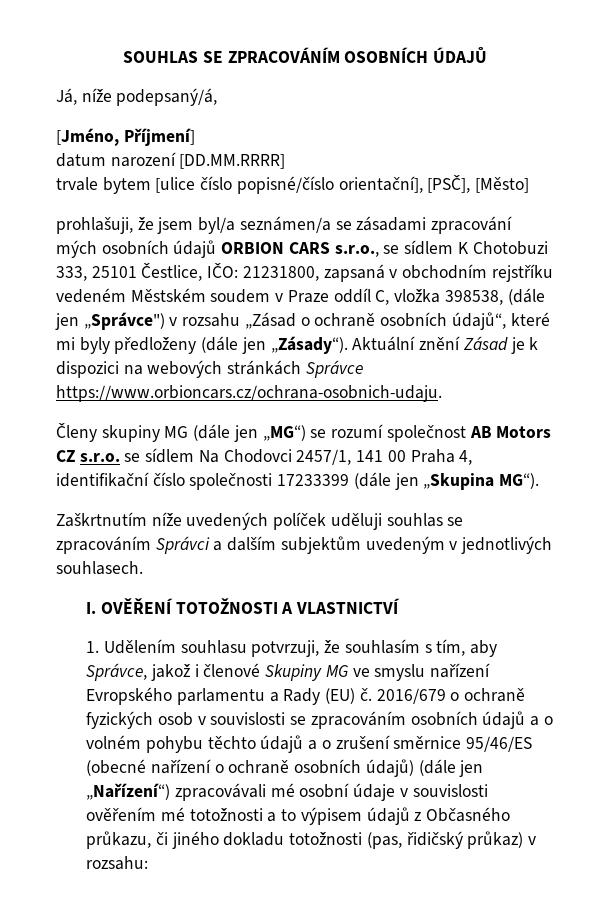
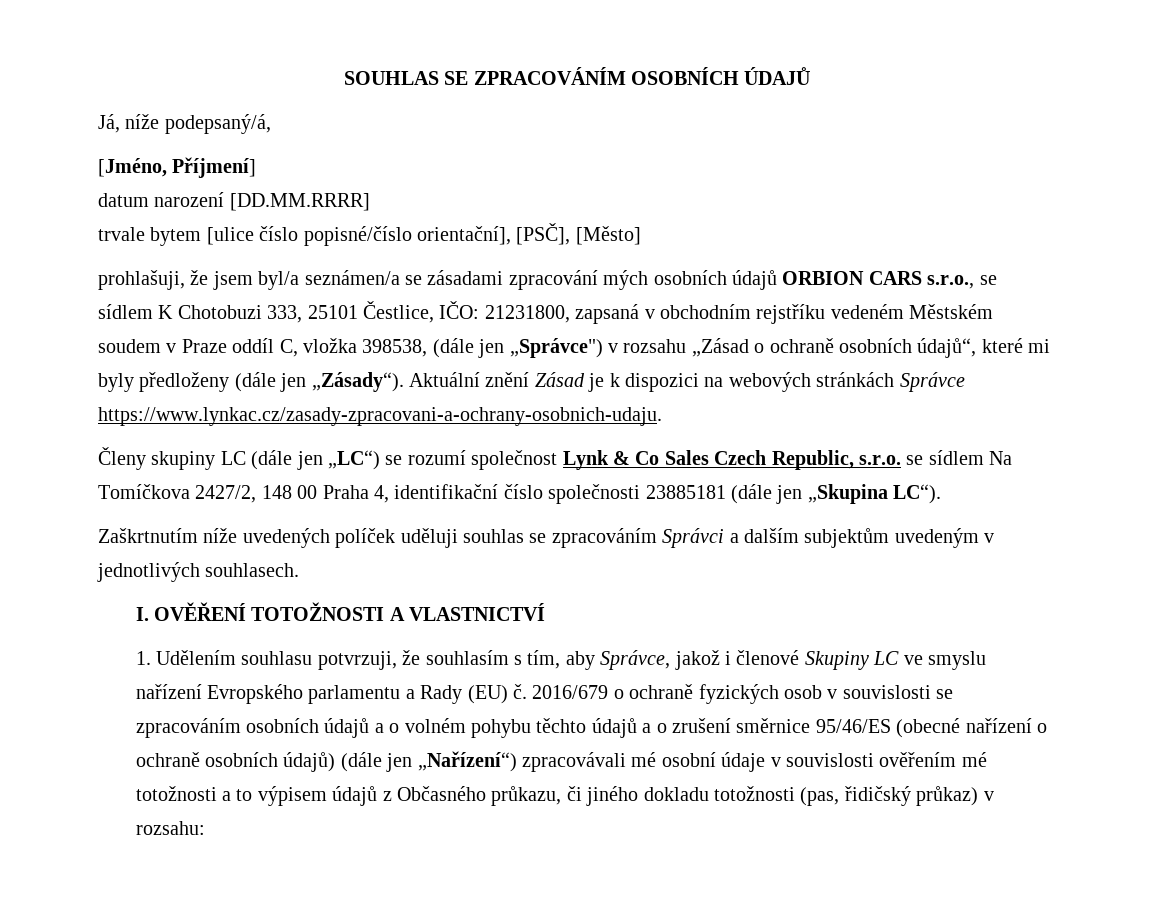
- Aktuální znění Zásad je k dispozici na webových stránkách Správce https://www.orbioncars.cz/ochrana-osobnich-udaju.
+ Aktuální znění Zásad je k dispozici na webových stránkách Správce https://www.lynkac.cz/zasady-zpracovani-a-ochrany-osobnich-udaju.
- Členy skupiny MG (dále jen „MG“) se rozumí společnost AB Motors CZ s.r.o. se sídlem Na Chodovci 2457/1, 141 00 Praha 4, identifikační číslo společnosti 17233399 (dále jen „Skupina MG“).
+ Členy skupiny LC (dále jen „LC“) se rozumí společnost Lynk & Co Sales Czech Republic, s.r.o. se sídlem Na Tomíčkova 2427/2, 148 00 Praha 4, identifikační číslo společnosti 23885181 (dále jen „Skupina LC“).
- 1. Udělením souhlasu potvrzuji, že souhlasím s tím, aby Správce, jakož i členové Skupiny MG ve smyslu nařízení Evropského parlamentu a Rady (EU) č.
+ 1. Udělením souhlasu potvrzuji, že souhlasím s tím, aby Správce, jakož i členové Skupiny LC ve smyslu nařízení Evropského parlamentu a Rady (EU) č.

